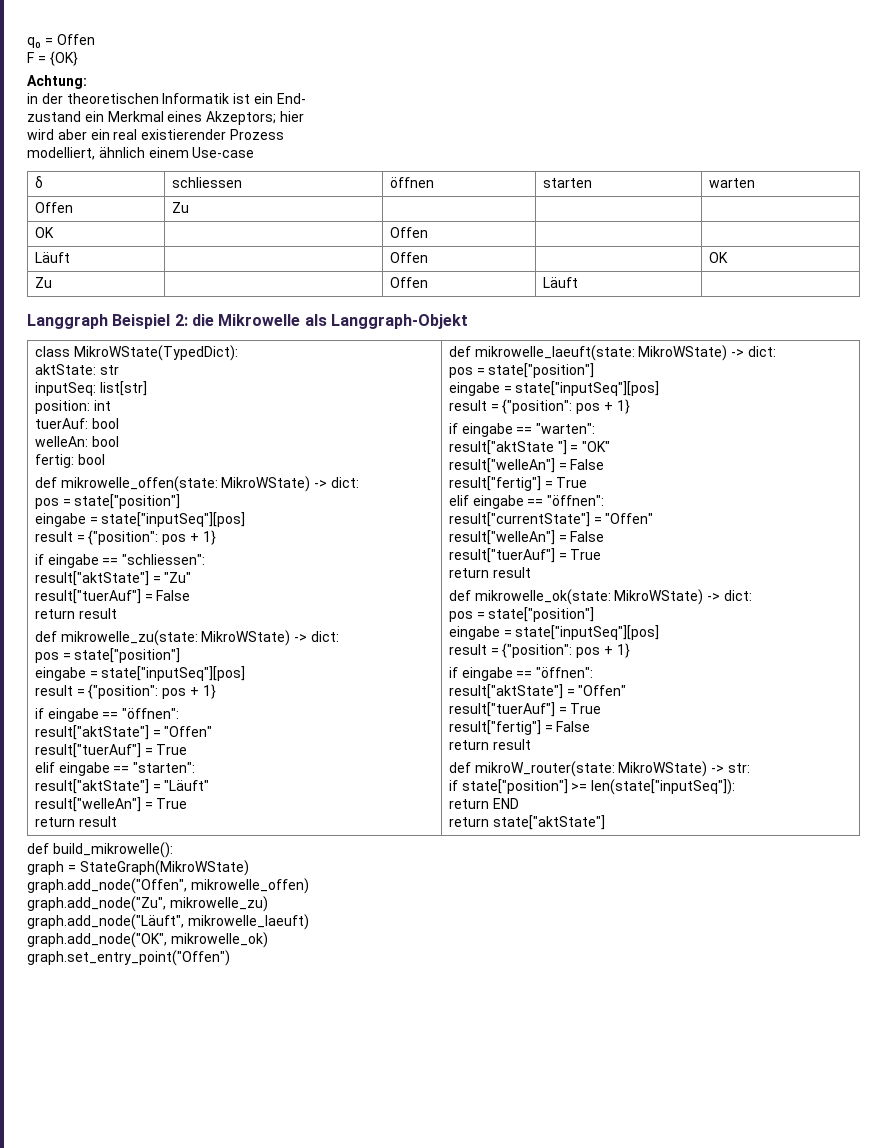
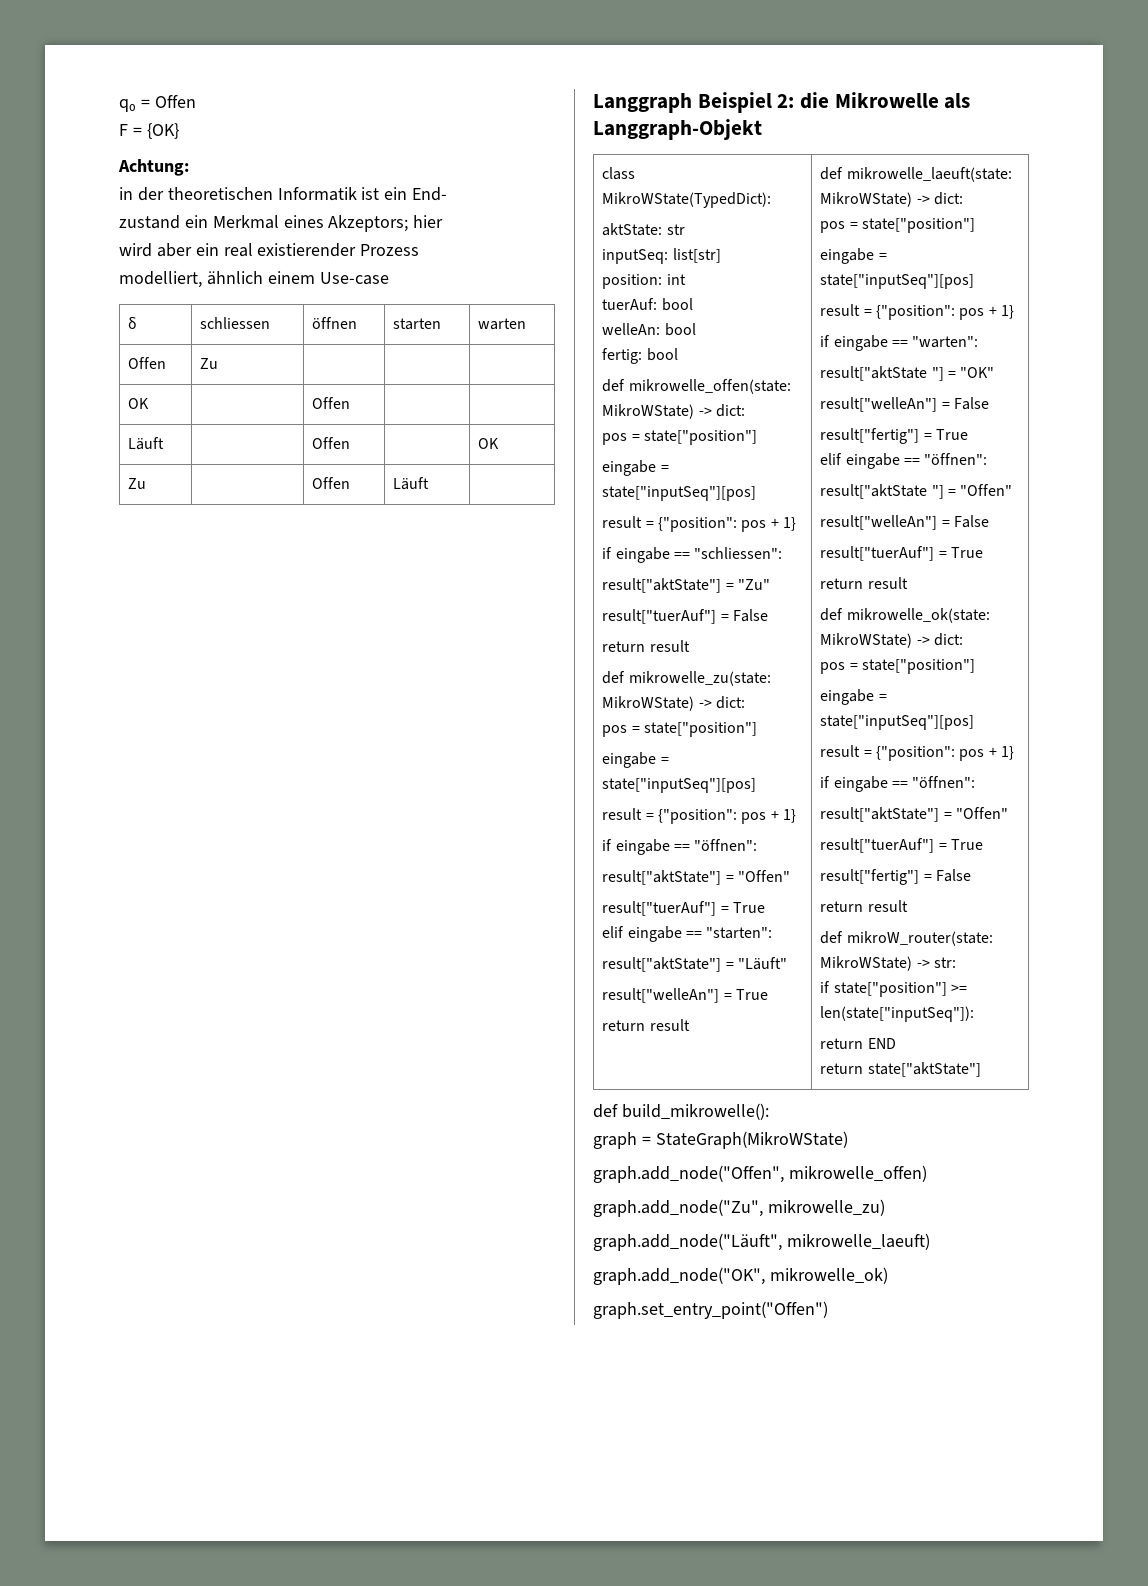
- result["currentState"] = "Offen"
+ result["aktState "] = "Offen"

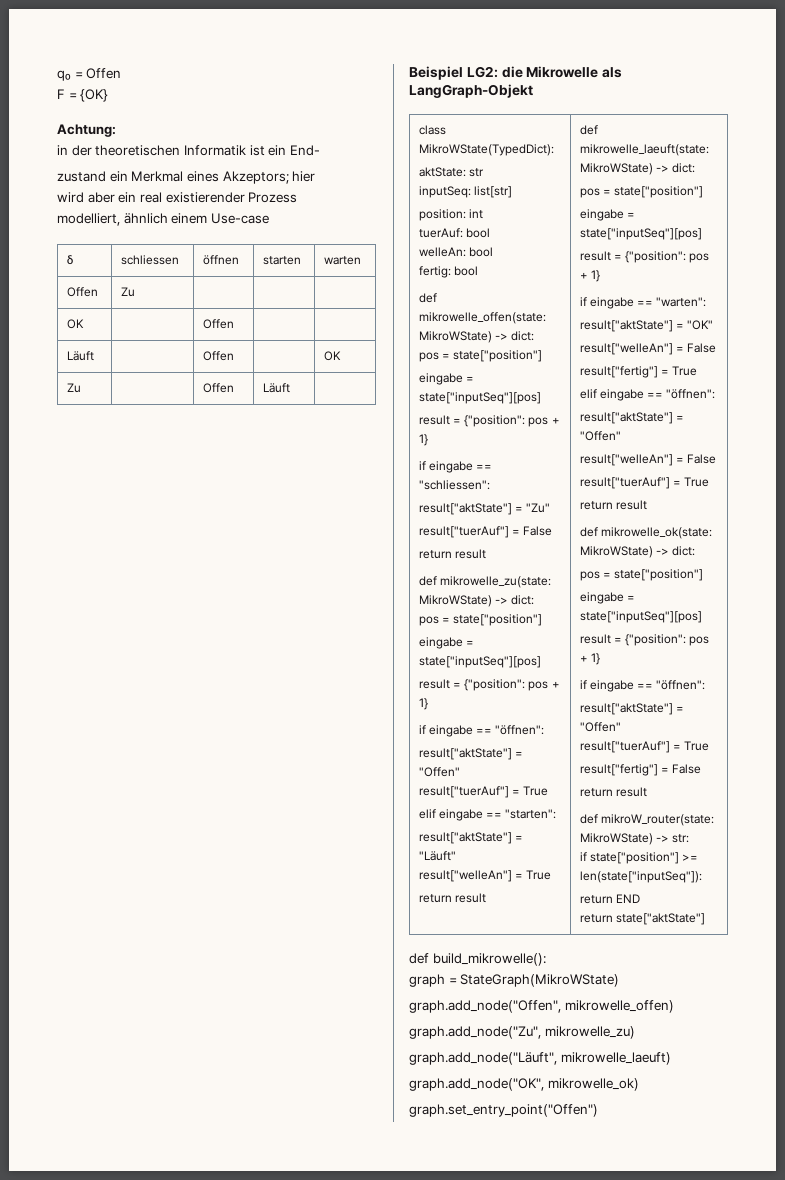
- Langgraph Beispiel 2: die Mikrowelle als Langgraph-Objekt
+ Beispiel LG2: die Mikrowelle als LangGraph-Objekt
- result["aktState "] = "OK"
+ result["aktState"] = "OK"
  elif eingabe == "öffnen":
- result["aktState "] = "Offen"
+ result["aktState"] = "Offen"

